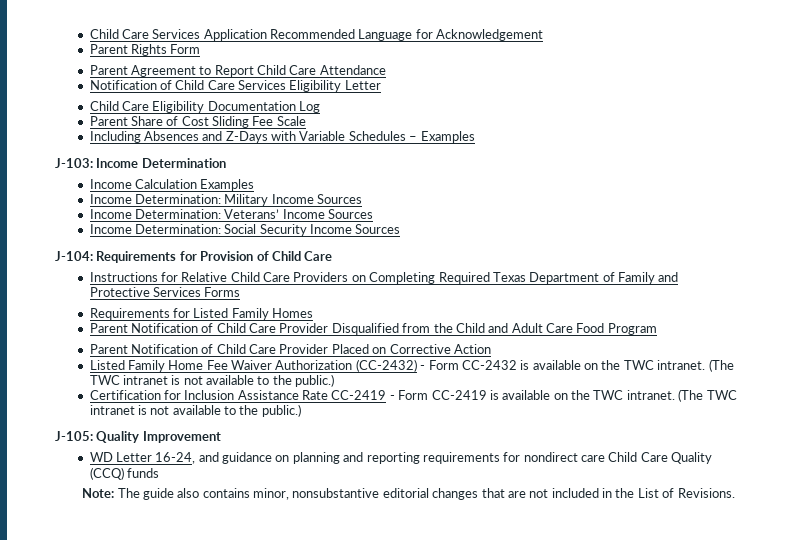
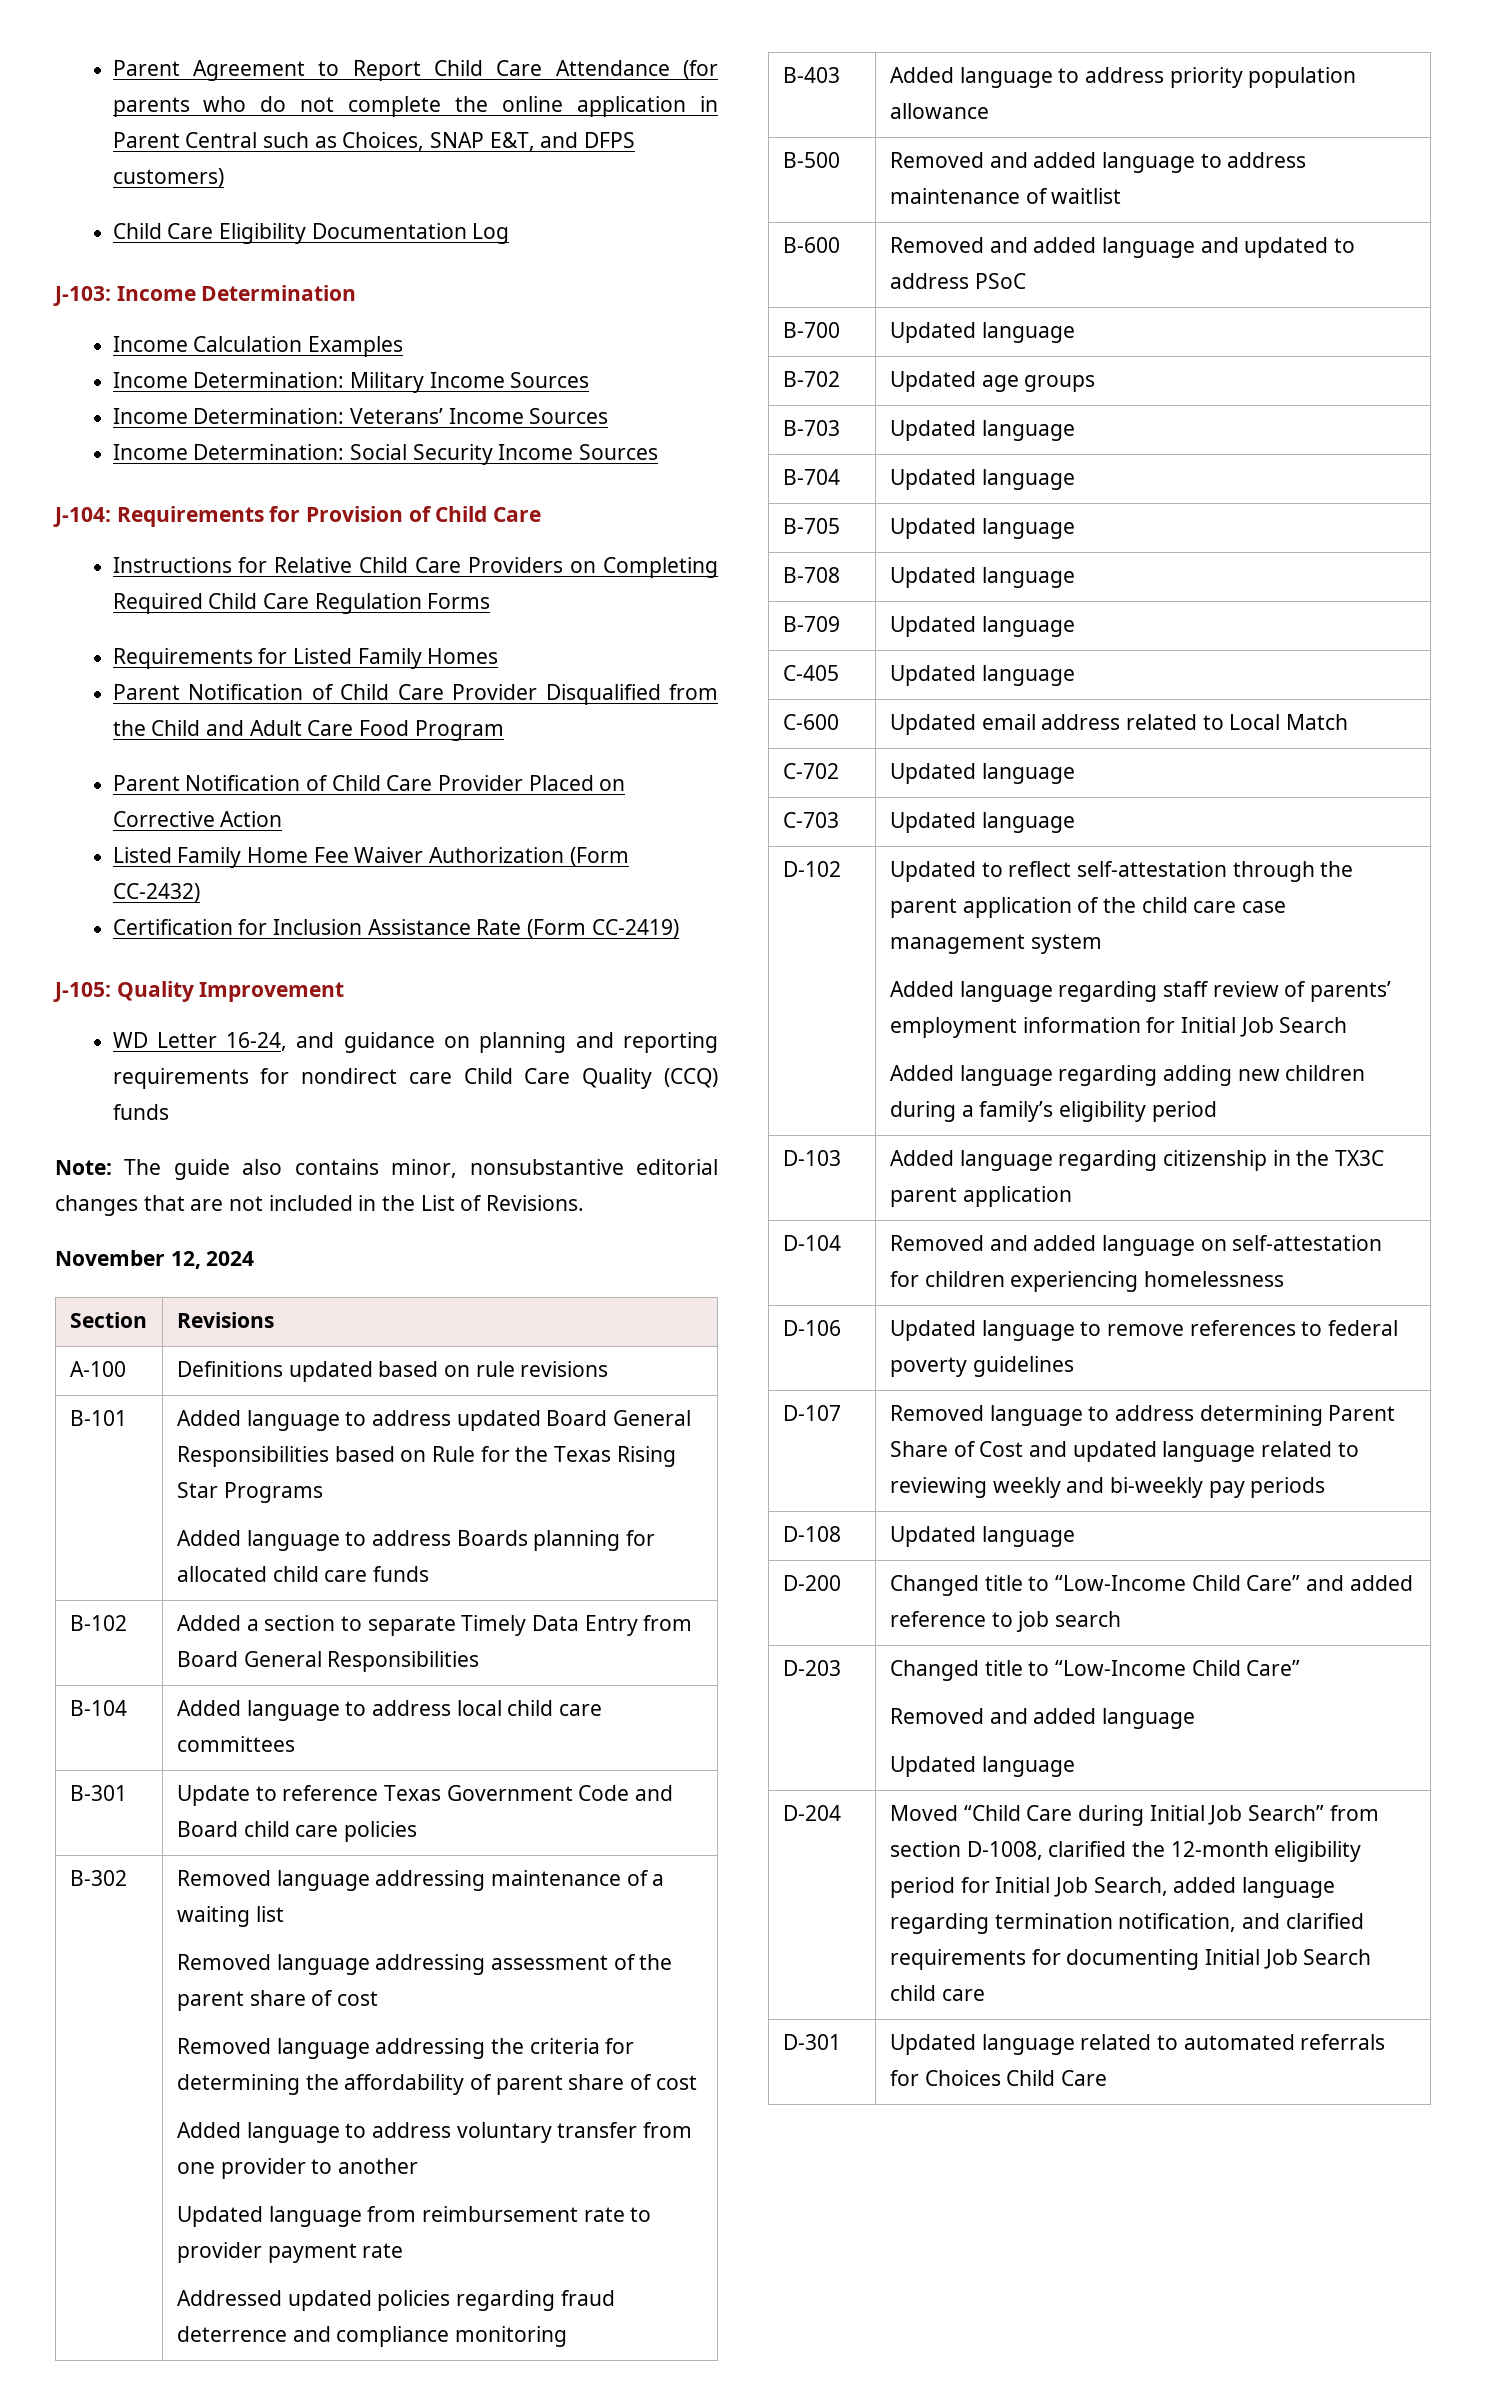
- Child Care Services Application Recommended Language for Acknowledgement
- Parent Rights Form
- Parent Agreement to Report Child Care Attendance
- Notification of Child Care Services Eligibility Letter
+ Parent Agreement to Report Child Care Attendance (for parents who do not complete the online application in Parent Central such as Choices, SNAP E&T, and DFPS customers)
- Parent Share of Cost Sliding Fee Scale
- Including Absences and Z-Days with Variable Schedules – Examples
- Instructions for Relative Child Care Providers on Completing Required Texas Department of Family and Protective Services Forms
+ Instructions for Relative Child Care Providers on Completing Required Child Care Regulation Forms
- Listed Family Home Fee Waiver Authorization (CC-2432) - Form CC-2432 is available on the TWC intranet. (The TWC intranet is not available to the public.)
+ Listed Family Home Fee Waiver Authorization (Form CC-2432)
- Certification for Inclusion Assistance Rate CC-2419 - Form CC-2419 is available on the TWC intranet. (The TWC intranet is not available to the public.)
+ Certification for Inclusion Assistance Rate (Form CC-2419)
+ November 12, 2024
+ Section | Revisions
+ A-100 | Definitions updated based on rule revisions
+ B-101 | Added language to address updated Board General Responsibilities based on Rule for the Texas Rising Star Programs
+ Added language to address Boards planning for allocated child care funds
+ B-102 | Added a section to separate Timely Data Entry from Board General Responsibilities
+ B-104 | Added language to address local child care committees
+ B-301 | Update to reference Texas Government Code and Board child care policies
+ B-302 | Removed language addressing maintenance of a waiting list
+ Removed language addressing assessment of the parent share of cost
+ Removed language addressing the criteria for determining the affordability of parent share of cost
+ Added language to address voluntary transfer from one provider to another
+ Updated language from reimbursement rate to provider payment rate
+ Addressed updated policies regarding fraud deterrence and compliance monitoring
+ B-403 | Added language to address priority population allowance
+ B-500 | Removed and added language to address maintenance of waitlist
+ B-600 | Removed and added language and updated to address PSoC
+ B-700 | Updated language
+ B-702 | Updated age groups
+ B-703 | Updated language
+ B-704 | Updated language
+ B-705 | Updated language
+ B-708 | Updated language
+ B-709 | Updated language
+ C-405 | Updated language
+ C-600 | Updated email address related to Local Match
+ C-702 | Updated language
+ C-703 | Updated language
+ D-102 | Updated to reflect self-attestation through the parent application of the child care case management system
+ Added language regarding staff review of parents’ employment information for Initial Job Search
+ Added language regarding adding new children during a family’s eligibility period
+ D-103 | Added language regarding citizenship in the TX3C parent application
+ D-104 | Removed and added language on self-attestation for children experiencing homelessness
+ D-106 | Updated language to remove references to federal poverty guidelines
+ D-107 | Removed language to address determining Parent Share of Cost and updated language related to reviewing weekly and bi-weekly pay periods
+ D-108 | Updated language
+ D-200 | Changed title to “Low-Income Child Care” and added reference to job search
+ D-203 | Changed title to “Low-Income Child Care”
+ Removed and added language
+ Updated language
+ D-204 | Moved “Child Care during Initial Job Search” from section D-1008, clarified the 12-month eligibility period for Initial Job Search, added language regarding termination notification, and clarified requirements for documenting Initial Job Search child care
+ D-301 | Updated language related to automated referrals for Choices Child Care

